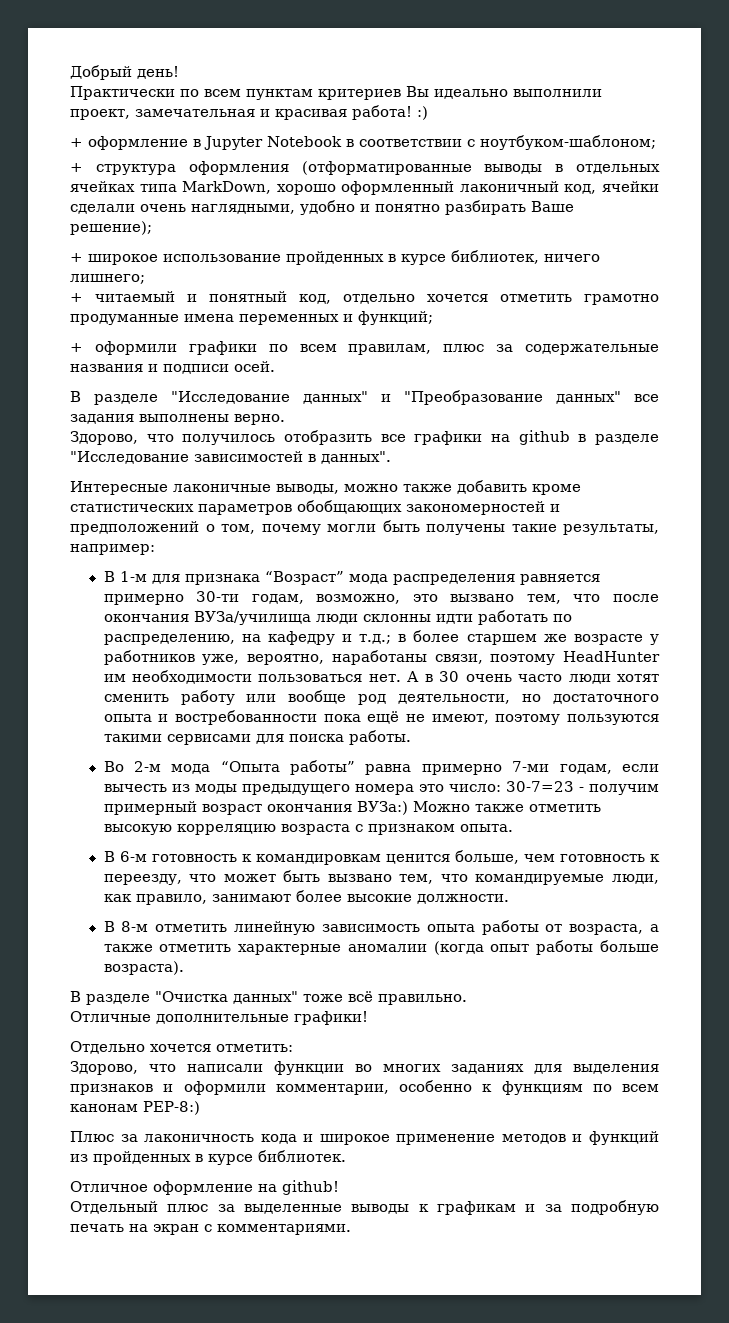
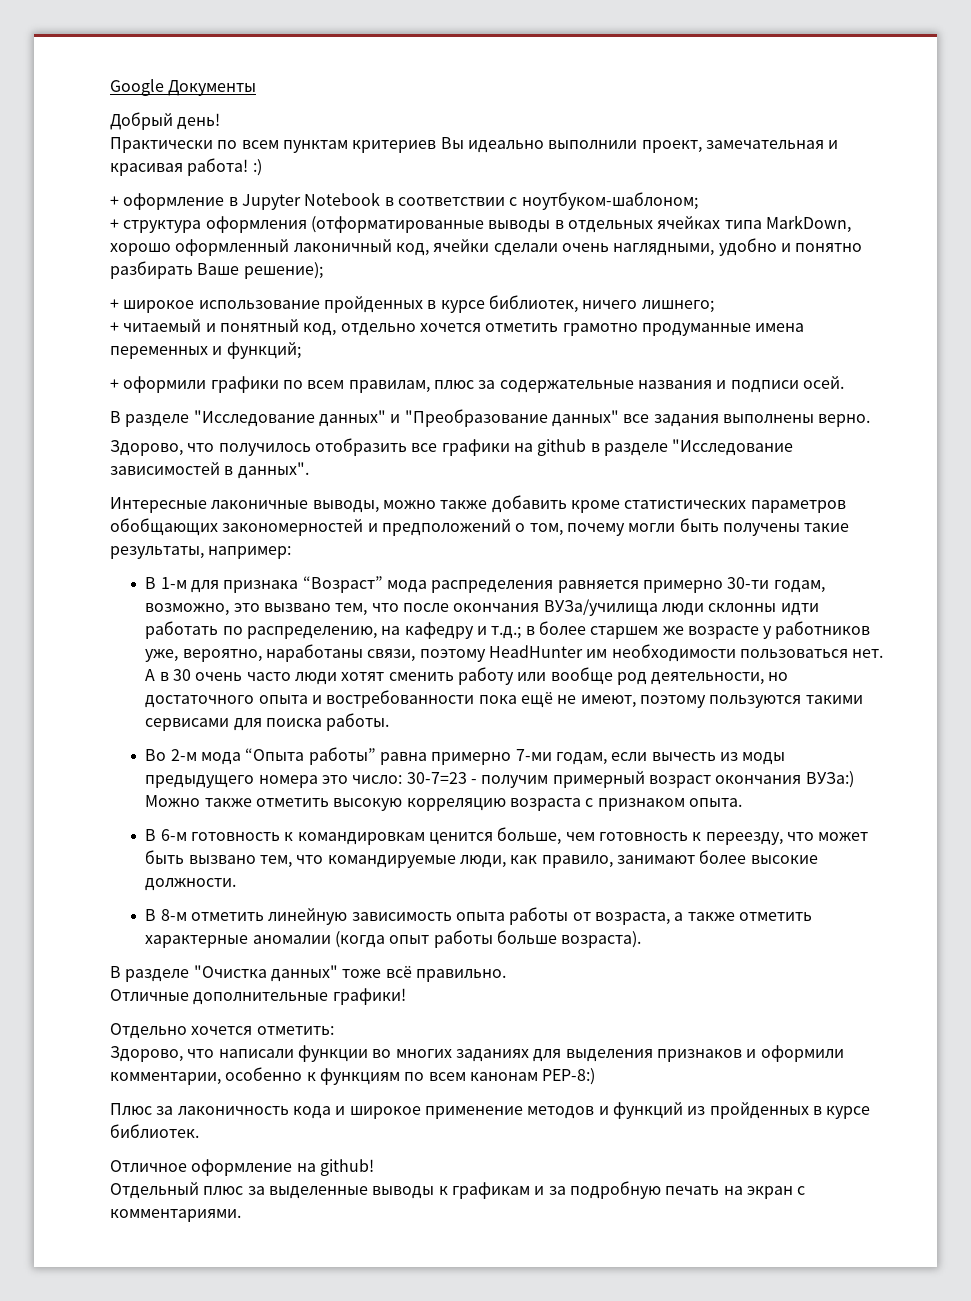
+ Google Документы

